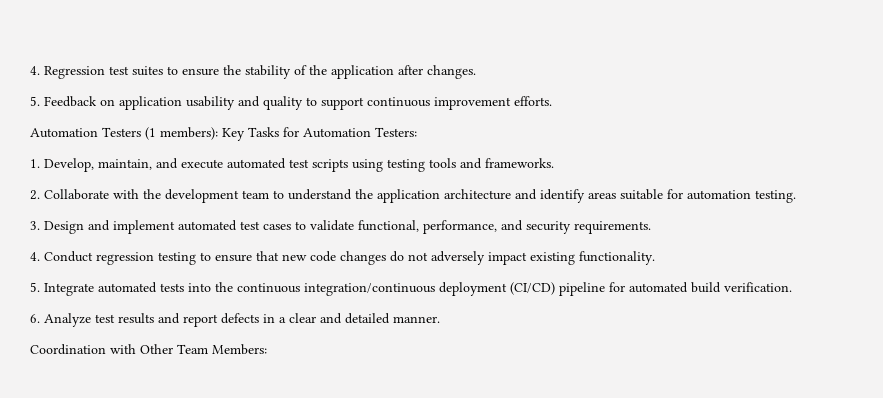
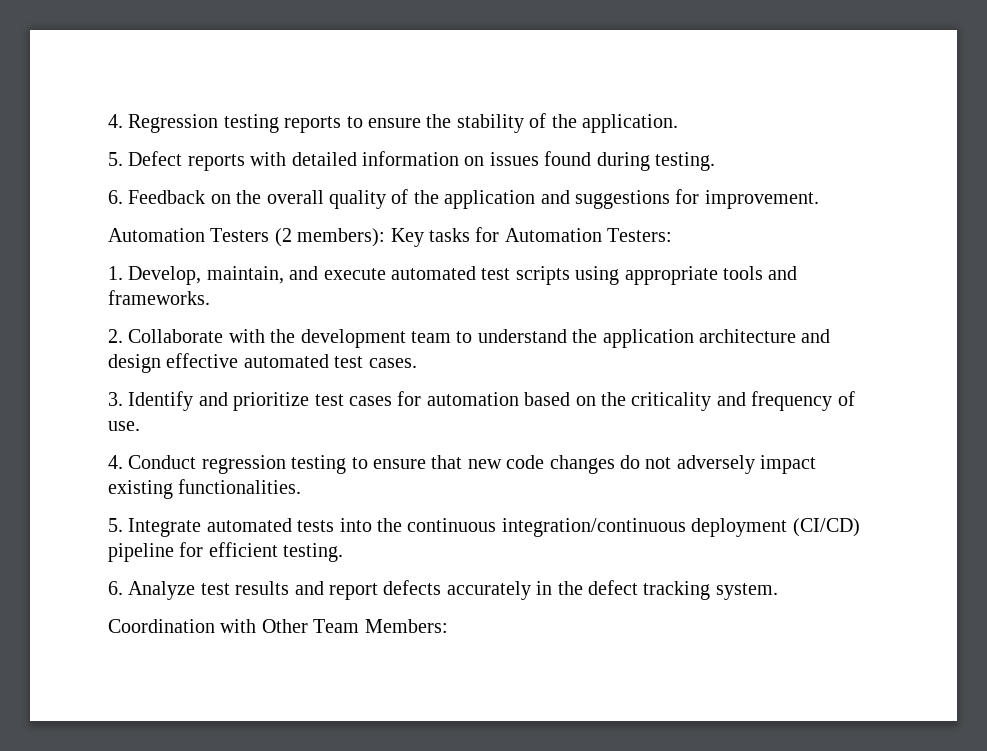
- 4. Regression test suites to ensure the stability of the application after changes.
- 5. Feedback on application usability and quality to support continuous improvement efforts.
+ 4. Regression testing reports to ensure the stability of the application.
+ 5. Defect reports with detailed information on issues found during testing.
+ 6. Feedback on the overall quality of the application and suggestions for improvement.
- Automation Testers (1 members): Key Tasks for Automation Testers:
+ Automation Testers (2 members): Key tasks for Automation Testers:
- 1. Develop, maintain, and execute automated test scripts using testing tools and frameworks.
+ 1. Develop, maintain, and execute automated test scripts using appropriate tools and frameworks.
- 2. Collaborate with the development team to understand the application architecture and identify areas suitable for automation testing.
- 3. Design and implement automated test cases to validate functional, performance, and security requirements.
+ 2. Collaborate with the development team to understand the application architecture and design effective automated test cases.
+ 3. Identify and prioritize test cases for automation based on the criticality and frequency of use.
- 4. Conduct regression testing to ensure that new code changes do not adversely impact existing functionality.
+ 4. Conduct regression testing to ensure that new code changes do not adversely impact existing functionalities.
- 5. Integrate automated tests into the continuous integration/continuous deployment (CI/CD) pipeline for automated build verification.
+ 5. Integrate automated tests into the continuous integration/continuous deployment (CI/CD) pipeline for efficient testing.
- 6. Analyze test results and report defects in a clear and detailed manner.
+ 6. Analyze test results and report defects accurately in the defect tracking system.

